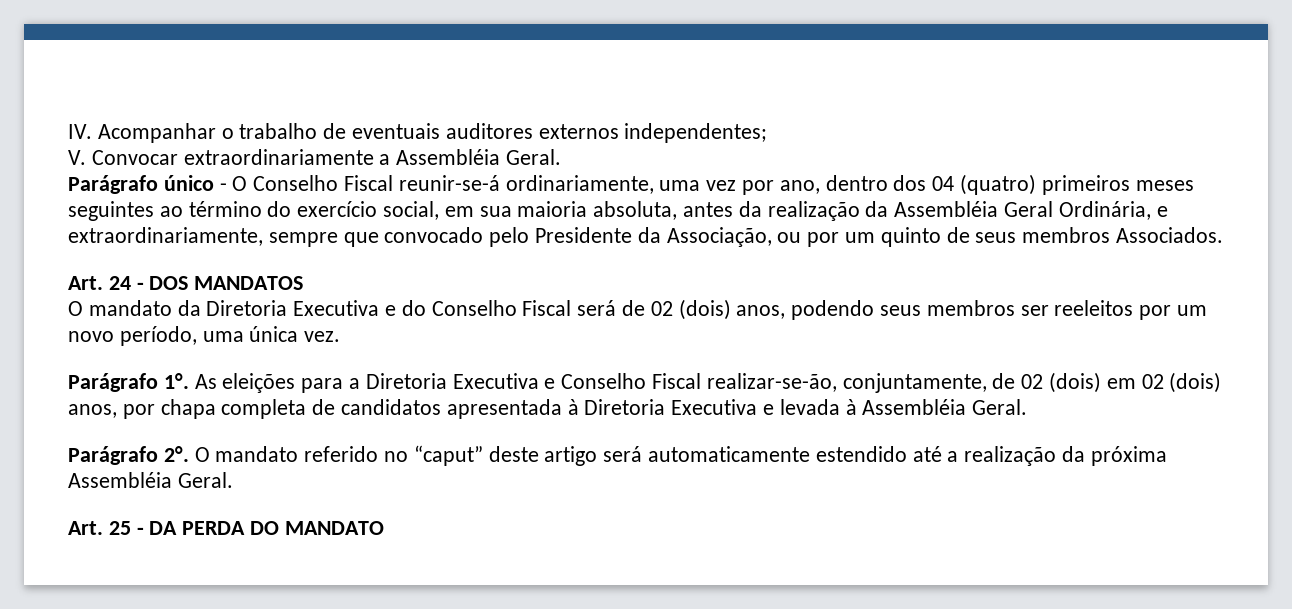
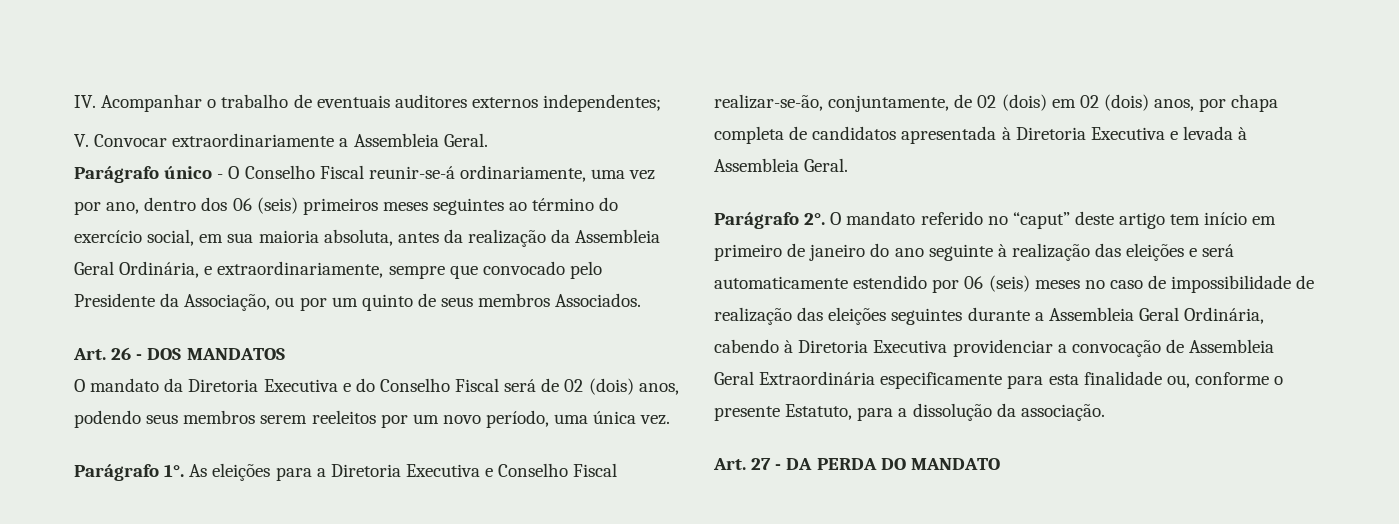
- V. Convocar extraordinariamente a Assembléia Geral.
+ V. Convocar extraordinariamente a Assembleia Geral.
- Parágrafo único - O Conselho Fiscal reunir-se-á ordinariamente, uma vez por ano, dentro dos 04 (quatro) primeiros meses seguintes ao término do exercício social, em sua maioria absoluta, antes da realização da Assembléia Geral Ordinária, e extraordinariamente, sempre que convocado pelo Presidente da Associação, ou por um quinto de seus membros Associados.
+ Parágrafo único - O Conselho Fiscal reunir-se-á ordinariamente, uma vez por ano, dentro dos 06 (seis) primeiros meses seguintes ao término do exercício social, em sua maioria absoluta, antes da realização da Assembleia Geral Ordinária, e extraordinariamente, sempre que convocado pelo Presidente da Associação, ou por um quinto de seus membros Associados.
- Art. 24 - DOS MANDATOS
+ Art. 26 - DOS MANDATOS
- O mandato da Diretoria Executiva e do Conselho Fiscal será de 02 (dois) anos, podendo seus membros ser reeleitos por um novo período, uma única vez.
+ O mandato da Diretoria Executiva e do Conselho Fiscal será de 02 (dois) anos, podendo seus membros serem reeleitos por um novo período, uma única vez.
- As eleições para a Diretoria Executiva e Conselho Fiscal realizar-se-ão, conjuntamente, de 02 (dois) em 02 (dois) anos, por chapa completa de candidatos apresentada à Diretoria Executiva e levada à Assembléia Geral.
+ As eleições para a Diretoria Executiva e Conselho Fiscal realizar-se-ão, conjuntamente, de 02 (dois) em 02 (dois) anos, por chapa completa de candidatos apresentada à Diretoria Executiva e levada à Assembleia Geral.
- O mandato referido no “caput” deste artigo será automaticamente estendido até a realização da próxima Assembléia Geral.
- Art. 25 - DA PERDA DO MANDATO
+ O mandato referido no “caput” deste artigo tem início em primeiro de janeiro do ano seguinte à realização das eleições e será automaticamente estendido por 06 (seis) meses no caso de impossibilidade de realização das eleições seguintes durante a Assembleia Geral Ordinária, cabendo à Diretoria Executiva providenciar a convocação de Assembleia Geral Extraordinária especificamente para esta finalidade ou, conforme o presente Estatuto, para a dissolução da associação.
+ Art. 27 - DA PERDA DO MANDATO

